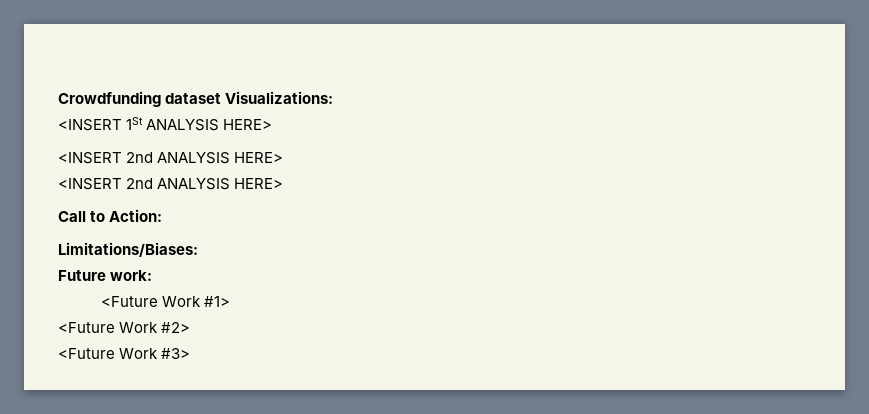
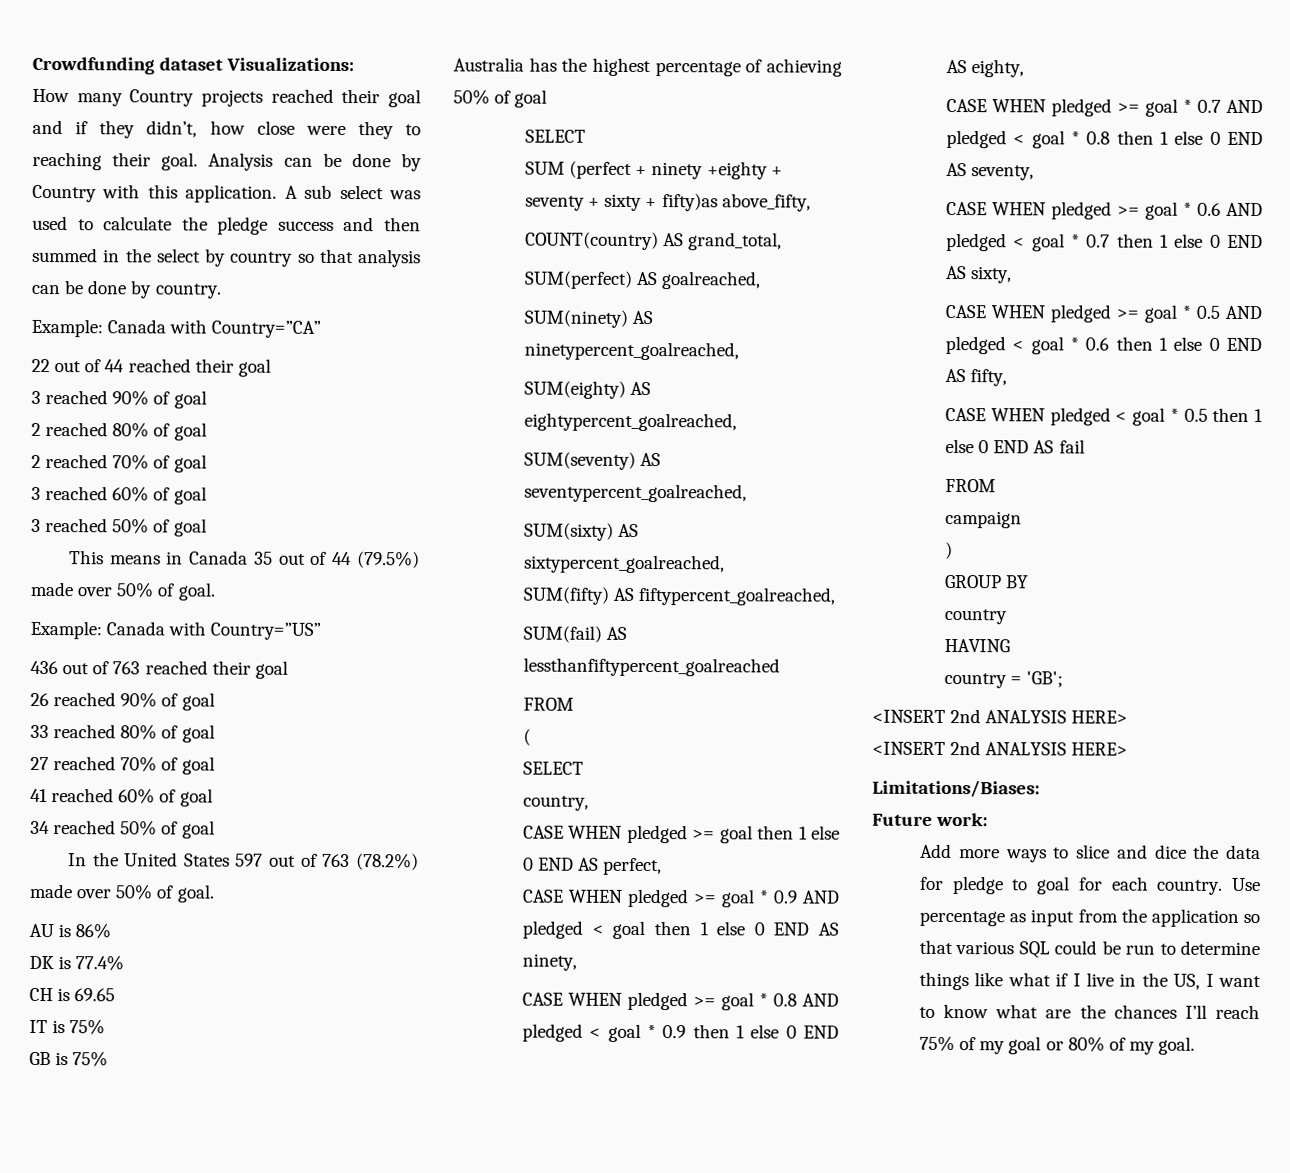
- <INSERT 1St ANALYSIS HERE>
+ How many Country projects reached their goal and if they didn’t, how close were they to reaching their goal. Analysis can be done by Country with this application. A sub select was used to calculate the pledge success and then summed in the select by country so that analysis can be done by country.
+ Example: Canada with Country=”CA”
+ 22 out of 44 reached their goal
+ 3 reached 90% of goal
+ 2 reached 80% of goal
+ 2 reached 70% of goal
+ 3 reached 60% of goal
+ 3 reached 50% of goal
+ This means in Canada 35 out of 44 (79.5%) made over 50% of goal.
+ Example: Canada with Country=”US”
+ 436 out of 763 reached their goal
+ 26 reached 90% of goal
+ 33 reached 80% of goal
+ 27 reached 70% of goal
+ 41 reached 60% of goal
+ 34 reached 50% of goal
+ In the United States 597 out of 763 (78.2%) made over 50% of goal.
+ AU is 86%
+ DK is 77.4%
+ CH is 69.65
+ IT is 75%
+ GB is 75%
+ Australia has the highest percentage of achieving 50% of goal
+ SELECT
+ SUM (perfect + ninety +eighty + seventy + sixty + fifty)as above_fifty,
+ COUNT(country) AS grand_total,
+ SUM(perfect) AS goalreached,
+ SUM(ninety) AS ninetypercent_goalreached,
+ SUM(eighty) AS eightypercent_goalreached,
+ SUM(seventy) AS seventypercent_goalreached,
+ SUM(sixty) AS sixtypercent_goalreached,
+ SUM(fifty) AS fiftypercent_goalreached,
+ SUM(fail) AS lessthanfiftypercent_goalreached
+ FROM
+ (
+ SELECT
+ country,
+ CASE WHEN pledged >= goal then 1 else 0 END AS perfect,
+ CASE WHEN pledged >= goal * 0.9 AND pledged < goal then 1 else 0 END AS ninety,
+ CASE WHEN pledged >= goal * 0.8 AND pledged < goal * 0.9 then 1 else 0 END AS eighty,
+ CASE WHEN pledged >= goal * 0.7 AND pledged < goal * 0.8 then 1 else 0 END AS seventy,
+ CASE WHEN pledged >= goal * 0.6 AND pledged < goal * 0.7 then 1 else 0 END AS sixty,
+ CASE WHEN pledged >= goal * 0.5 AND pledged < goal * 0.6 then 1 else 0 END AS fifty,
+ CASE WHEN pledged < goal * 0.5 then 1 else 0 END AS fail
+ FROM
+ campaign
+ )
+ GROUP BY
+ country
+ HAVING
+ country = 'GB';
- Call to Action:
- <Future Work #1>
- <Future Work #2>
- <Future Work #3>
+ Add more ways to slice and dice the data for pledge to goal for each country. Use percentage as input from the application so that various SQL could be run to determine things like what if I live in the US, I want to know what are the chances I’ll reach 75% of my goal or 80% of my goal.

